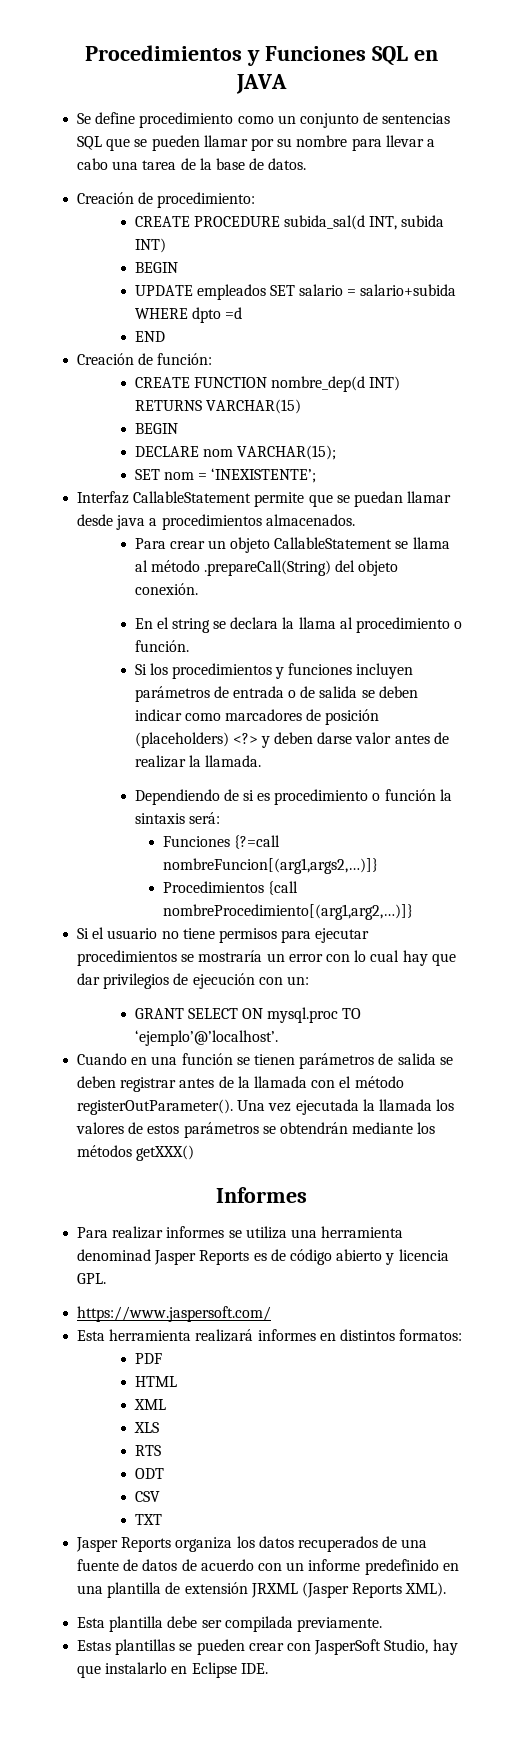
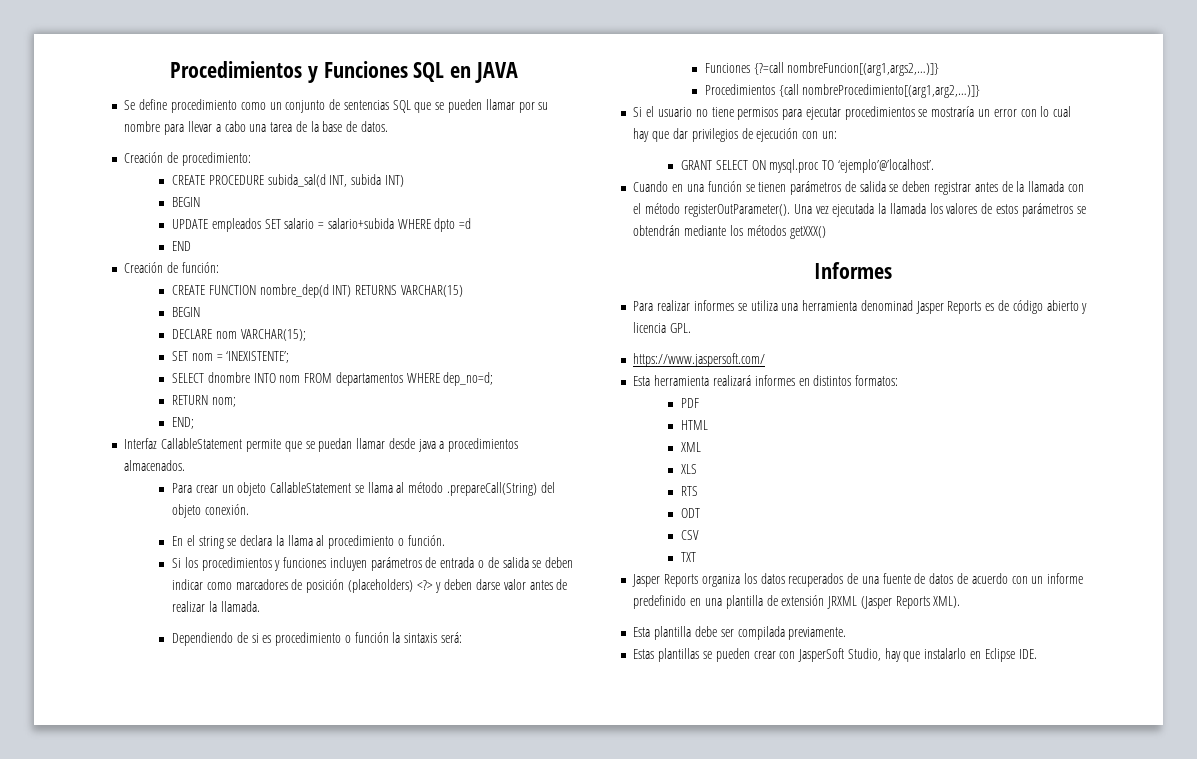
+ SELECT dnombre INTO nom FROM departamentos WHERE dep_no=d;
+ RETURN nom;
+ END;

